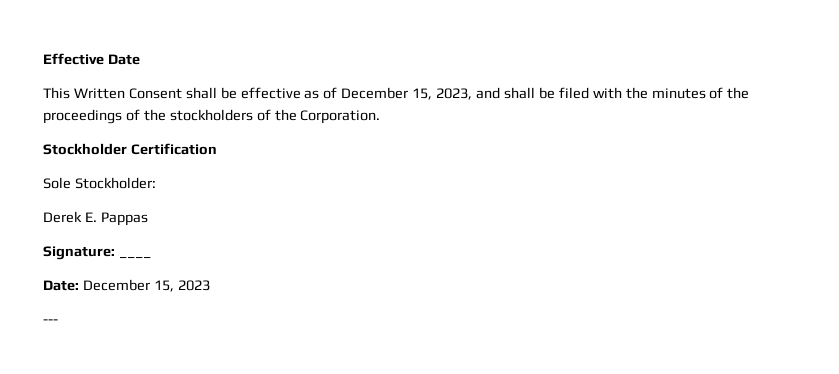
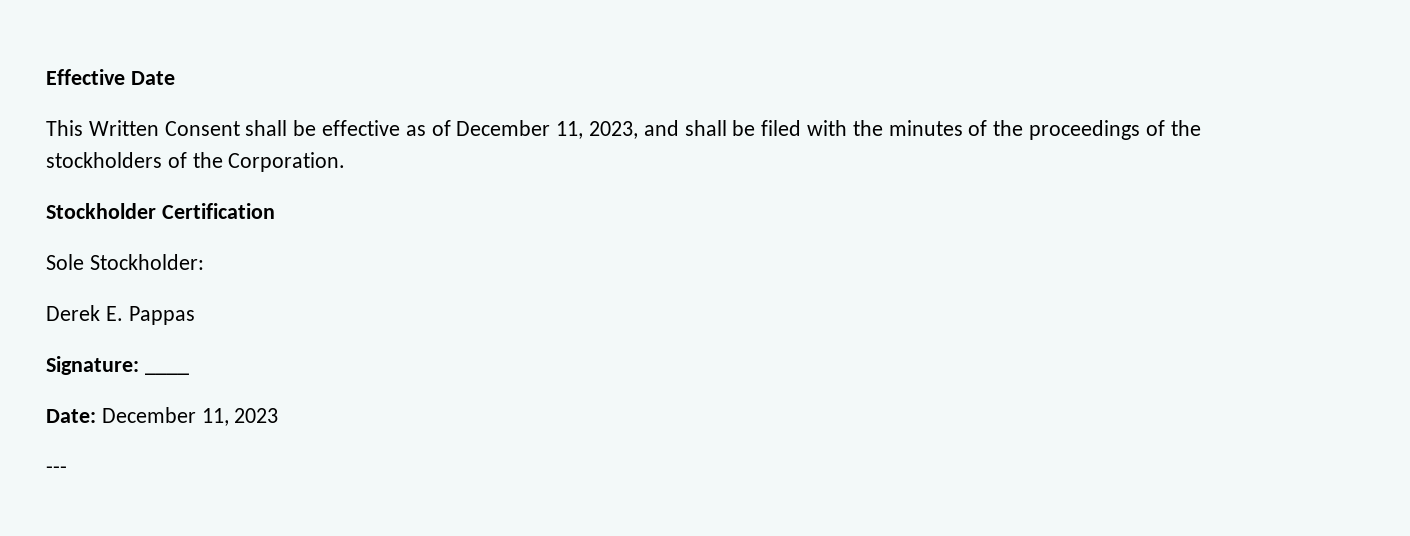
- This Written Consent shall be effective as of December 15, 2023, and shall be filed with the minutes of the proceedings of the stockholders of the Corporation.
+ This Written Consent shall be effective as of December 11, 2023, and shall be filed with the minutes of the proceedings of the stockholders of the Corporation.
- Date: December 15, 2023
+ Date: December 11, 2023

